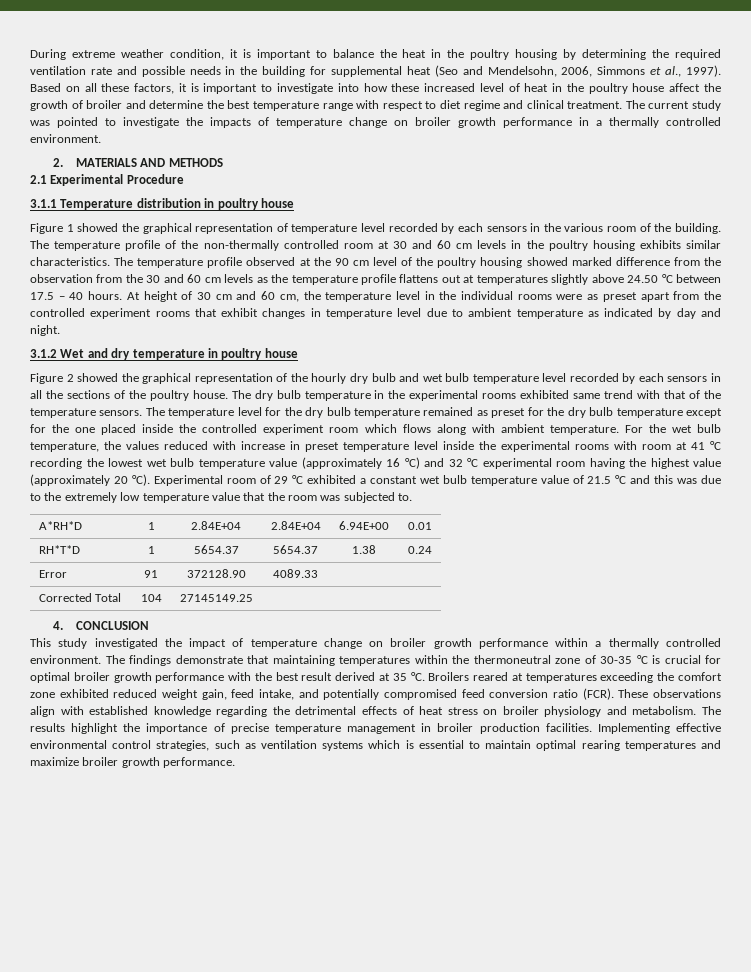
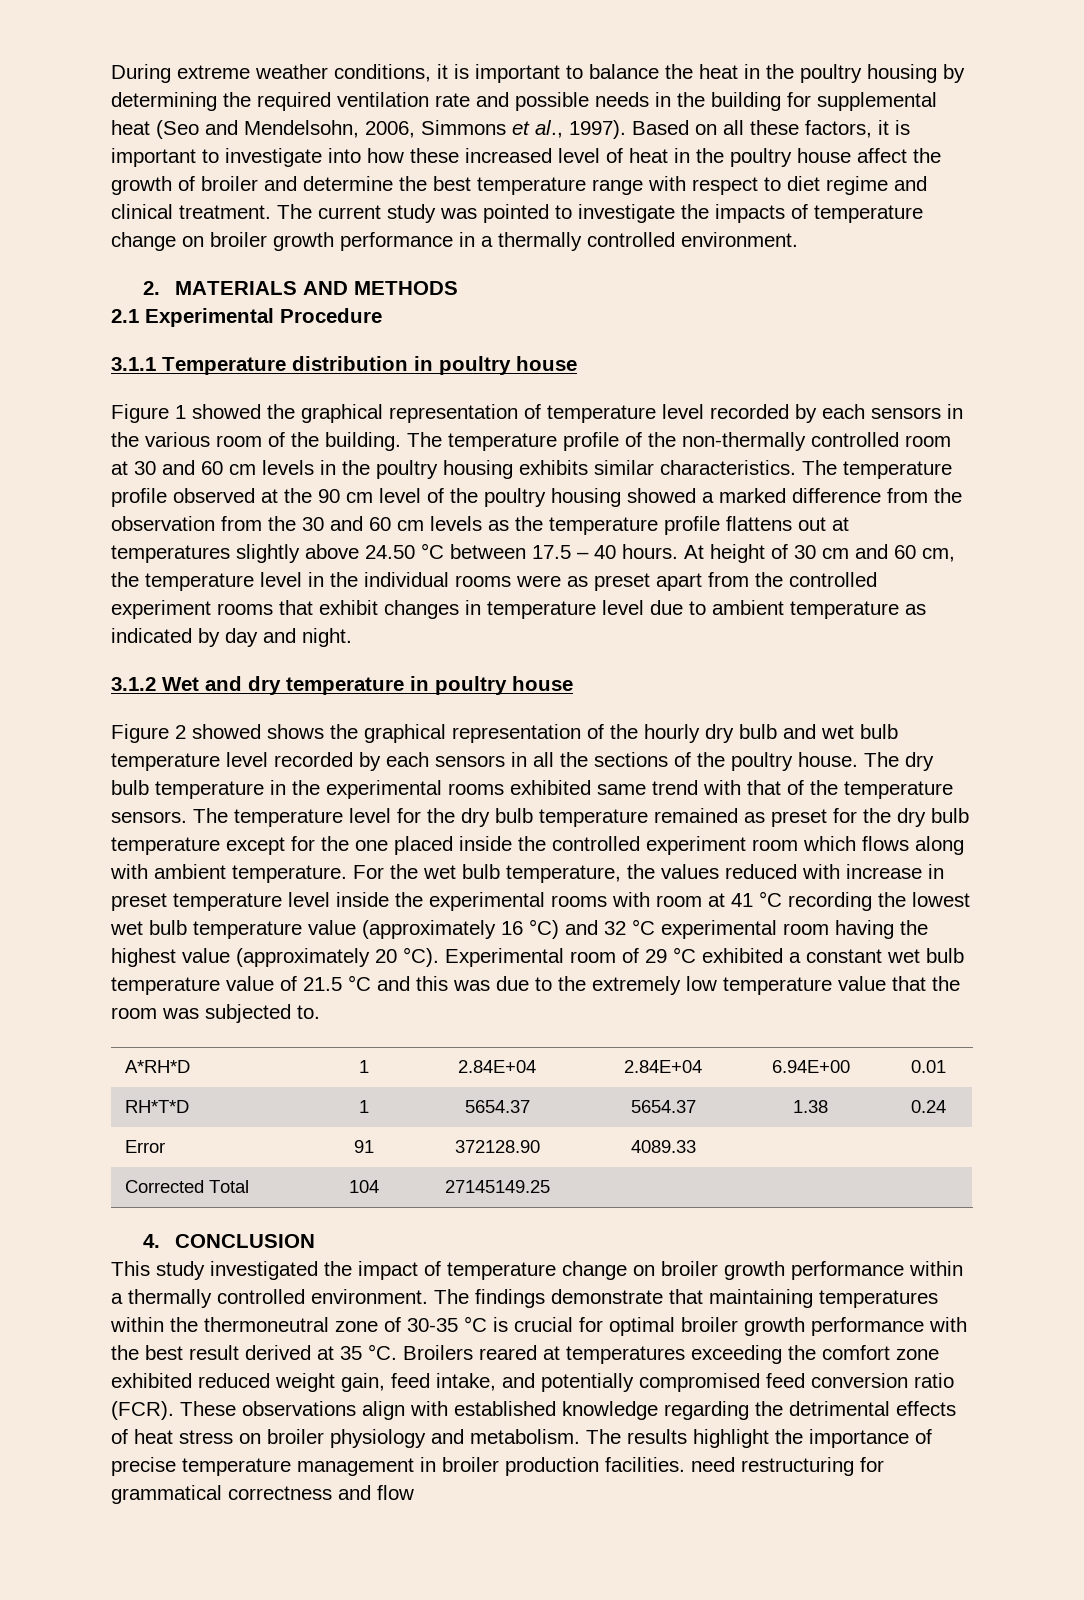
- During extreme weather condition, it is important to balance the heat in the poultry housing by determining the required ventilation rate and possible needs in the building for supplemental heat (Seo and Mendelsohn, 2006, Simmons et al., 1997).
+ During extreme weather conditions, it is important to balance the heat in the poultry housing by determining the required ventilation rate and possible needs in the building for supplemental heat (Seo and Mendelsohn, 2006, Simmons et al., 1997).
- The temperature profile observed at the 90 cm level of the poultry housing showed marked difference from the observation from the 30 and 60 cm levels as the temperature profile flattens out at temperatures slightly above 24.50 °C between 17.5 – 40 hours.
+ The temperature profile observed at the 90 cm level of the poultry housing showed a marked difference from the observation from the 30 and 60 cm levels as the temperature profile flattens out at temperatures slightly above 24.50 °C between 17.5 – 40 hours.
- Figure 2 showed the graphical representation of the hourly dry bulb and wet bulb temperature level recorded by each sensors in all the sections of the poultry house.
+ Figure 2 showed shows the graphical representation of the hourly dry bulb and wet bulb temperature level recorded by each sensors in all the sections of the poultry house.
- The results highlight the importance of precise temperature management in broiler production facilities. Implementing effective environmental control strategies, such as ventilation systems which is essential to maintain optimal rearing temperatures and maximize broiler growth performance.
+ The results highlight the importance of precise temperature management in broiler production facilities. need restructuring for grammatical correctness and flow

